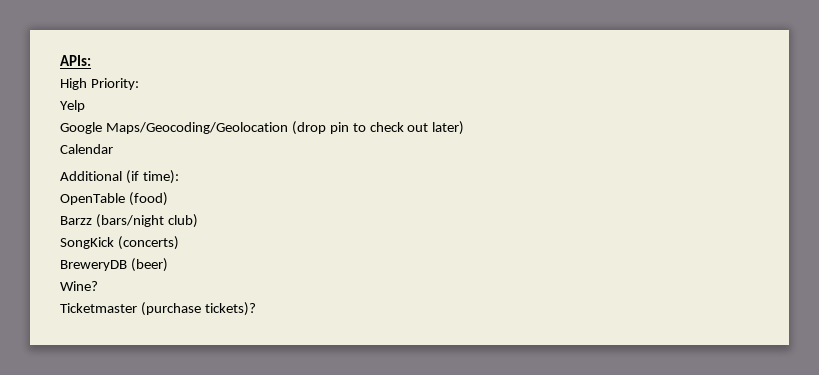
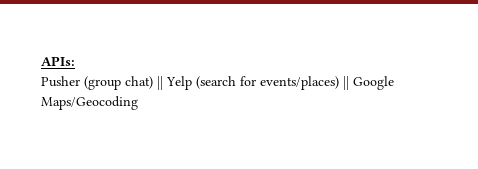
- High Priority:
- Yelp
- Google Maps/Geocoding/Geolocation (drop pin to check out later)
- Calendar
- Additional (if time):
- OpenTable (food)
- Barzz (bars/night club)
- SongKick (concerts)
- BreweryDB (beer)
- Wine?
- Ticketmaster (purchase tickets)?
+ Pusher (group chat) || Yelp (search for events/places) || Google Maps/Geocoding

